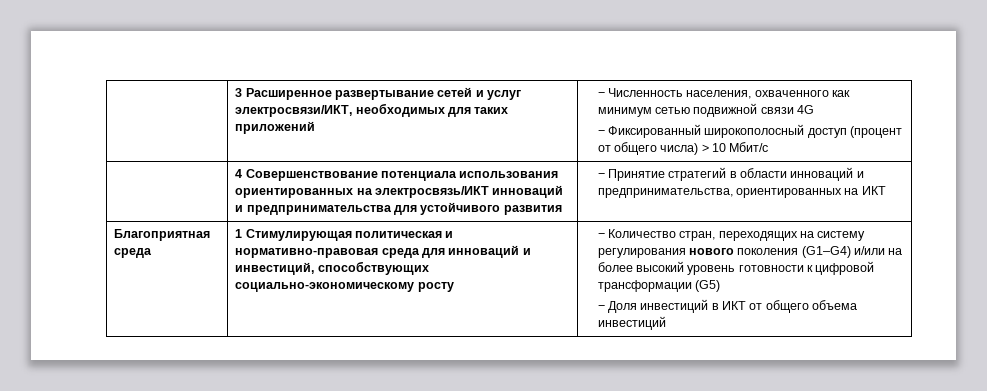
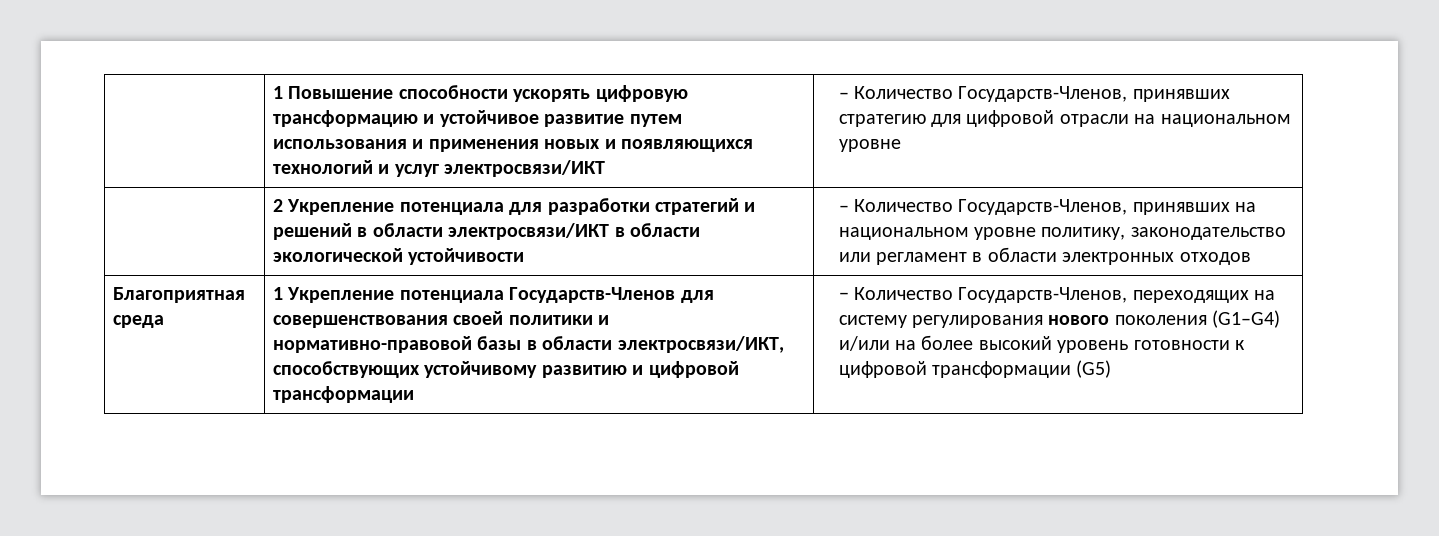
- | 3 Расширенное развертывание сетей и услуг электросвязи/ИКТ, необходимых для таких приложений | − Численность населения, охваченного как минимум сетью подвижной связи 4G
- − Фиксированный широкополосный доступ (процент от общего числа) > 10 Мбит/с
- | 4 Совершенствование потенциала использования ориентированных на электросвязь/ИКТ инноваций и предпринимательства для устойчивого развития | − Принятие стратегий в области инноваций и предпринимательства, ориентированных на ИКТ
- Благоприятная среда | 1 Стимулирующая политическая и нормативно-правовая среда для инноваций и инвестиций, способствующих социально-экономическому росту | − Количество стран, переходящих на систему регулирования нового поколения (G1–G4) и/или на более высокий уровень готовности к цифровой трансформации (G5)
+ | 1 Повышение способности ускорять цифровую трансформацию и устойчивое развитие путем использования и применения новых и появляющихся технологий и услуг электросвязи/ИКТ | – Количество Государств-Членов, принявших стратегию для цифровой отрасли на национальном уровне
+ | 2 Укрепление потенциала для разработки стратегий и решений в области электросвязи/ИКТ в области экологической устойчивости | – Количество Государств-Членов, принявших на национальном уровне политику, законодательство или регламент в области электронных отходов
+ Благоприятная среда | 1 Укрепление потенциала Государств-Членов для совершенствования своей политики и нормативно-правовой базы в области электросвязи/ИКТ, способствующих устойчивому развитию и цифровой трансформации | − Количество Государств-Членов, переходящих на систему регулирования нового поколения (G1–G4) и/или на более высокий уровень готовности к цифровой трансформации (G5)
- − Доля инвестиций в ИКТ от общего объема инвестиций

